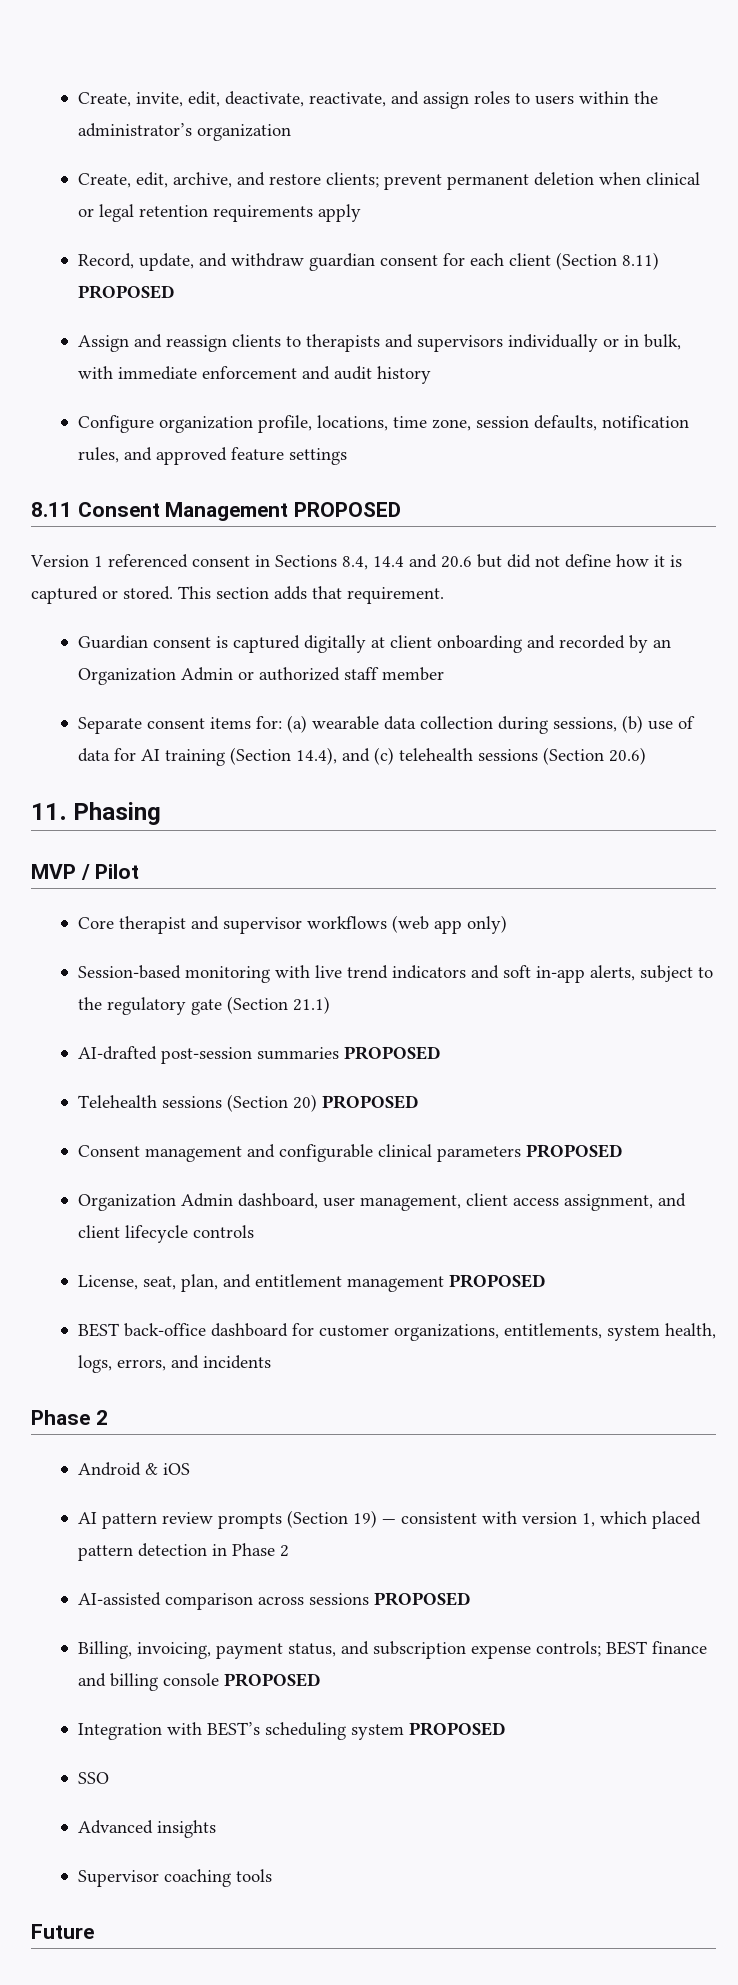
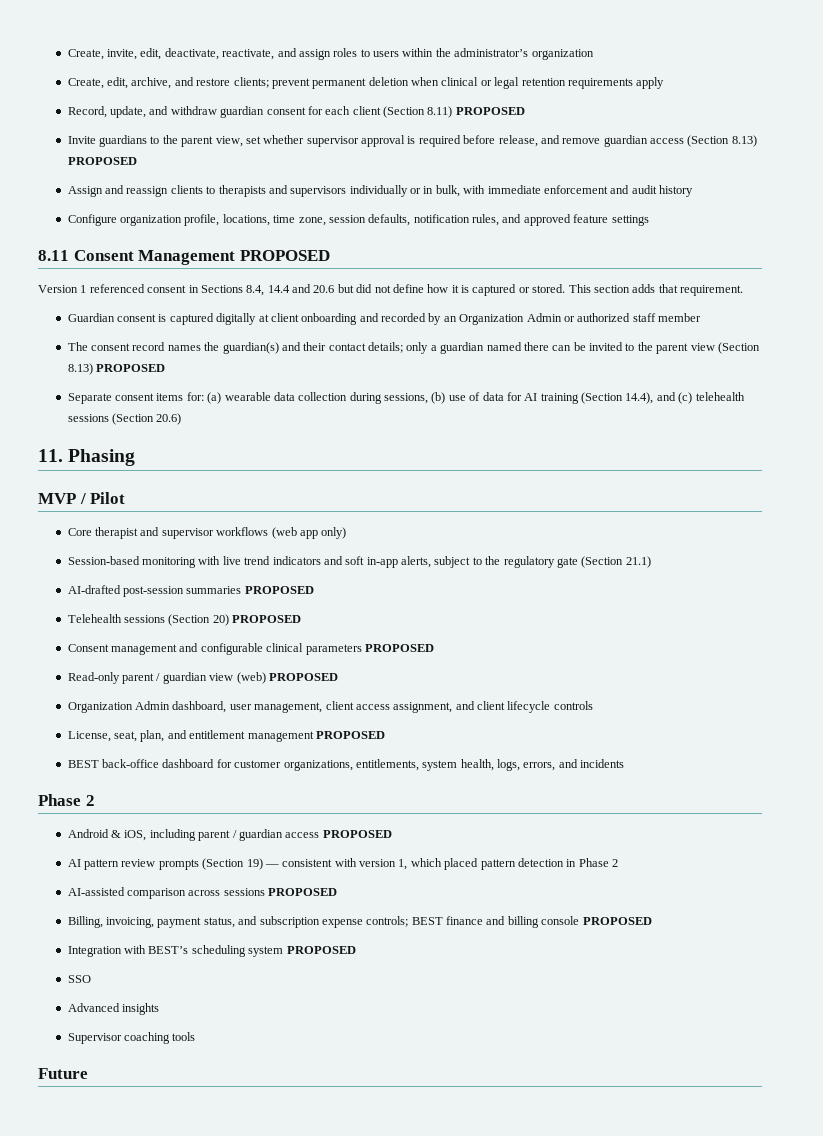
+ Invite guardians to the parent view, set whether supervisor approval is required before release, and remove guardian access (Section 8.13) PROPOSED
+ The consent record names the guardian(s) and their contact details; only a guardian named there can be invited to the parent view (Section 8.13) PROPOSED
+ Read-only parent / guardian view (web) PROPOSED
- Android & iOS
+ Android & iOS, including parent / guardian access PROPOSED

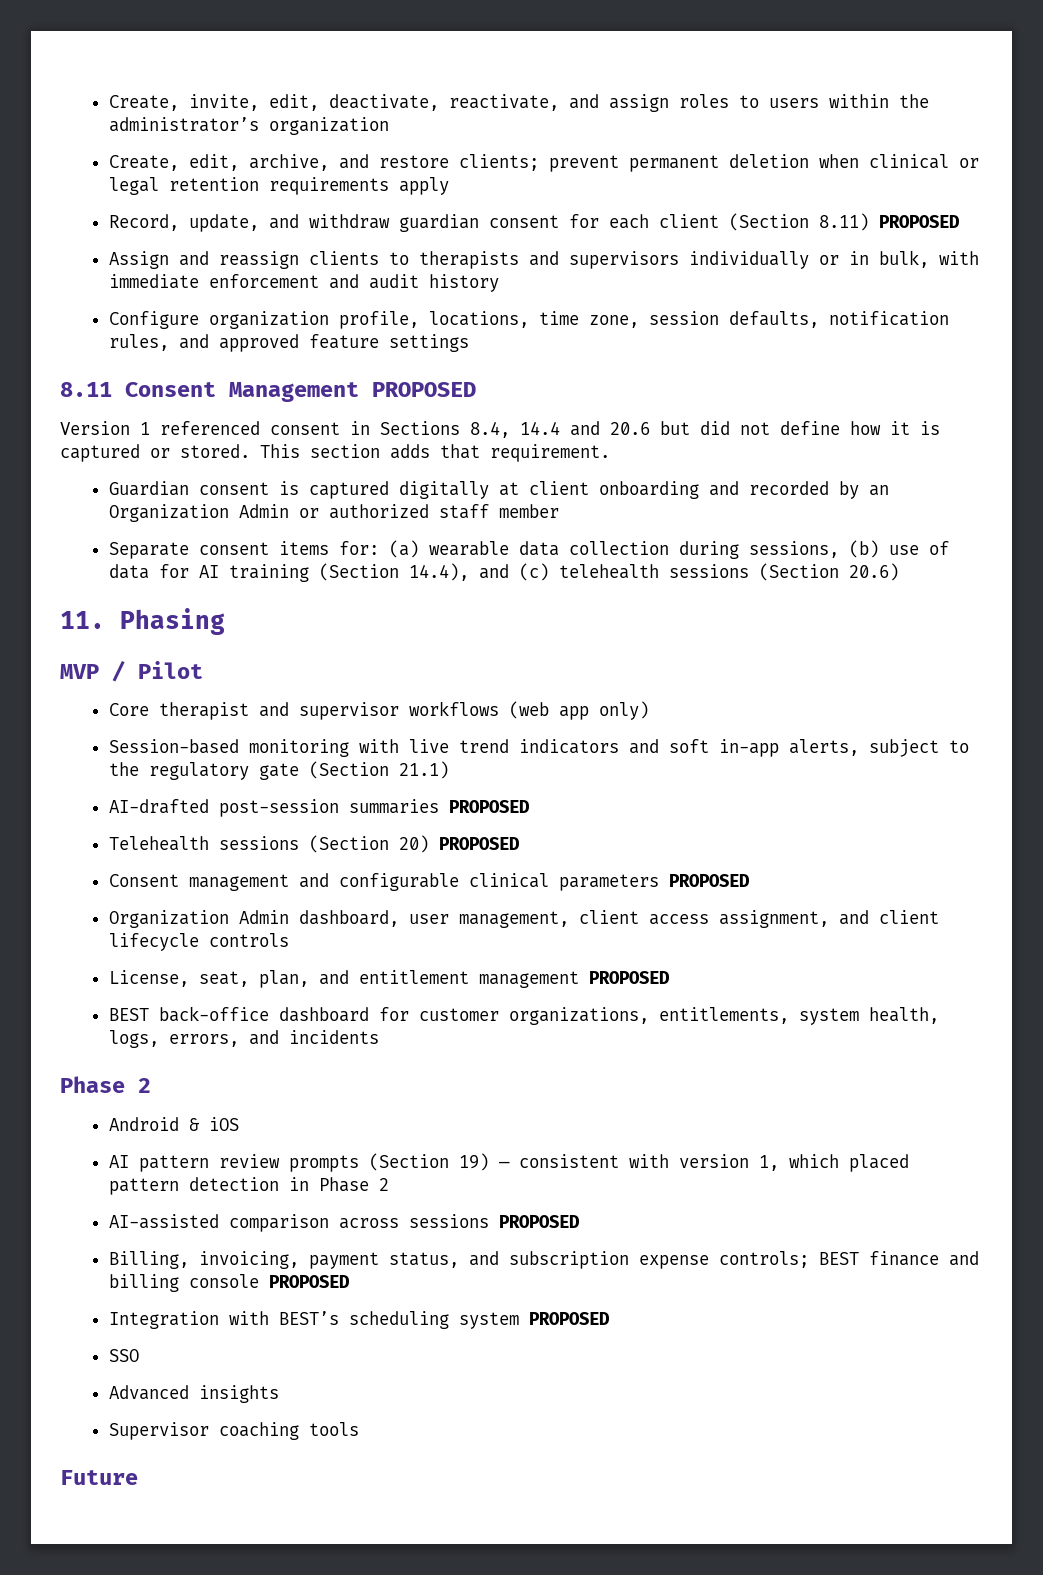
- Invite guardians to the parent view, set whether supervisor approval is required before release, and remove guardian access (Section 8.13) PROPOSED
- The consent record names the guardian(s) and their contact details; only a guardian named there can be invited to the parent view (Section 8.13) PROPOSED
- Read-only parent / guardian view (web) PROPOSED
- Android & iOS, including parent / guardian access PROPOSED
+ Android & iOS

